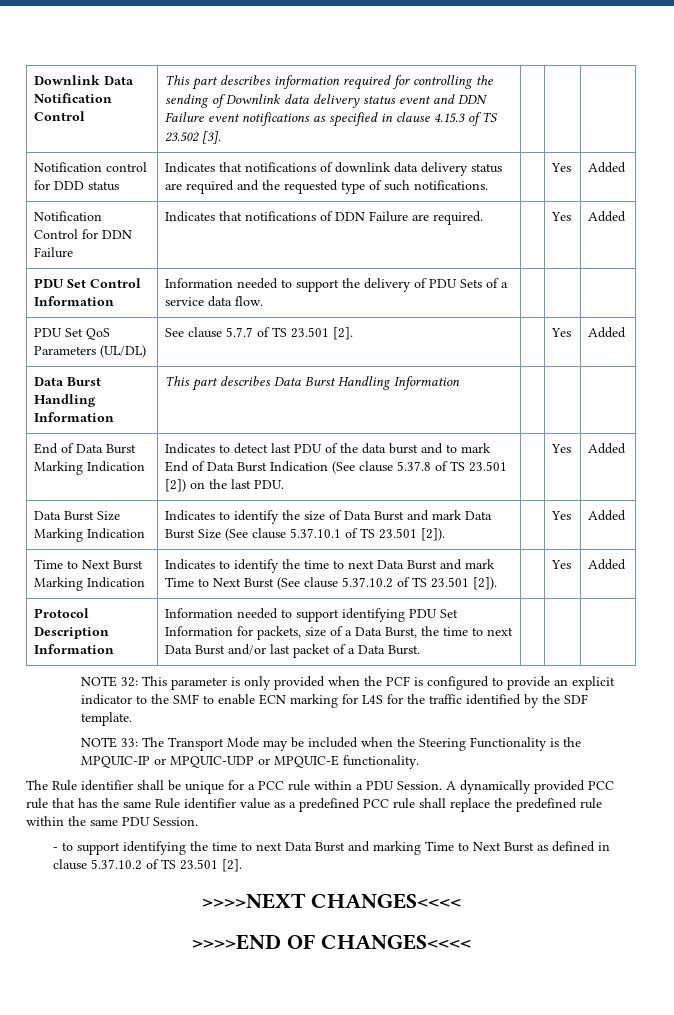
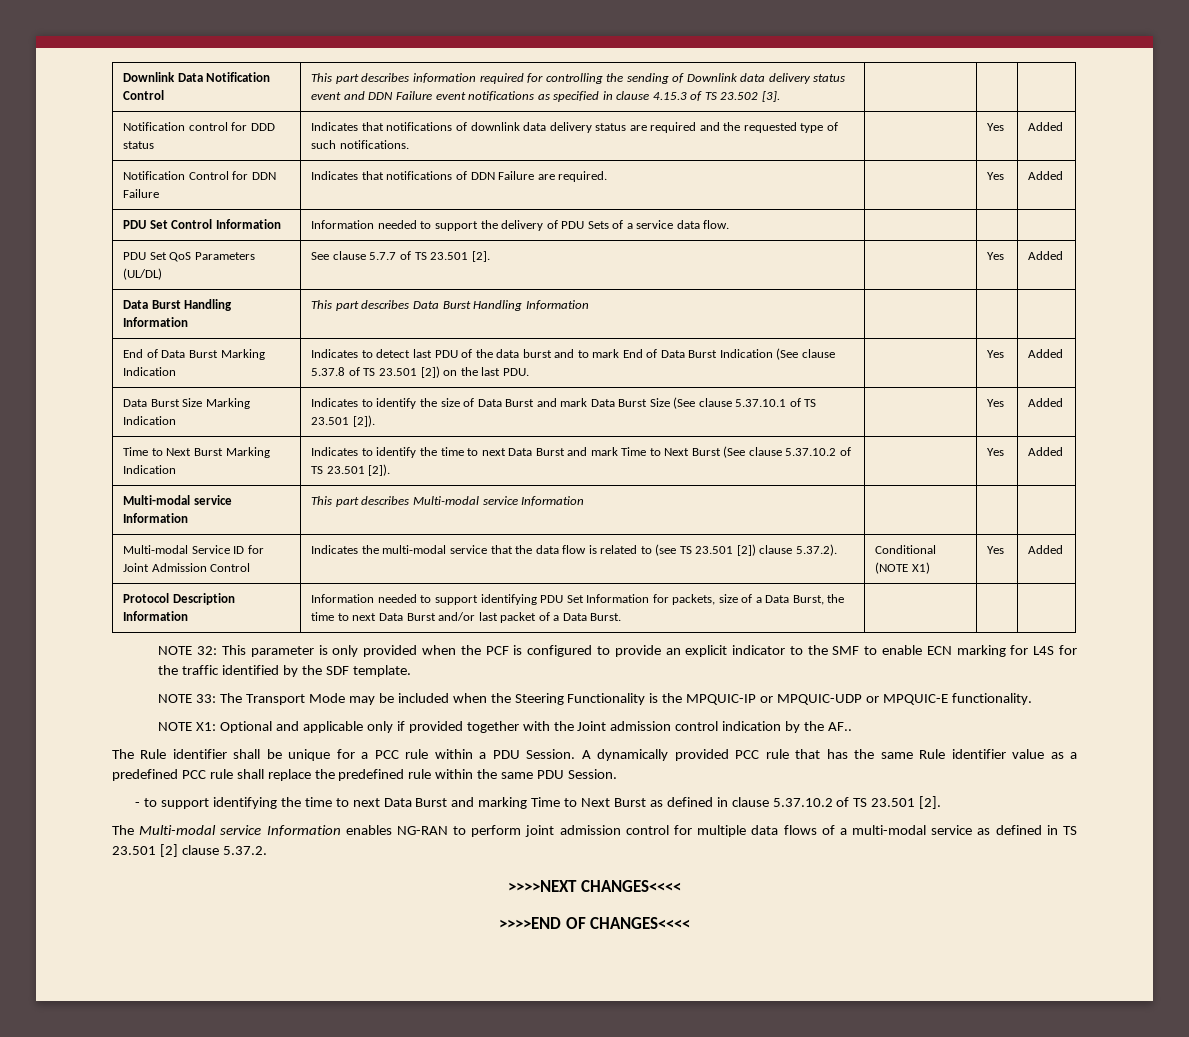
+ Multi-modal service Information | This part describes Multi-modal service Information | | |
+ Multi-modal Service ID for Joint Admission Control | Indicates the multi-modal service that the data flow is related to (see TS 23.501 [2]) clause 5.37.2). | Conditional (NOTE X1) | Yes | Added
+ NOTE X1: Optional and applicable only if provided together with the Joint admission control indication by the AF..
+ The Multi-modal service Information enables NG-RAN to perform joint admission control for multiple data flows of a multi-modal service as defined in TS 23.501 [2] clause 5.37.2.

